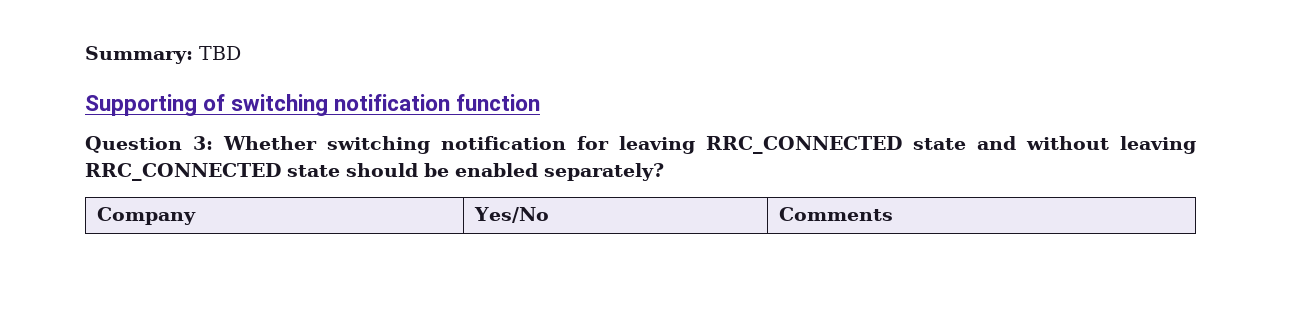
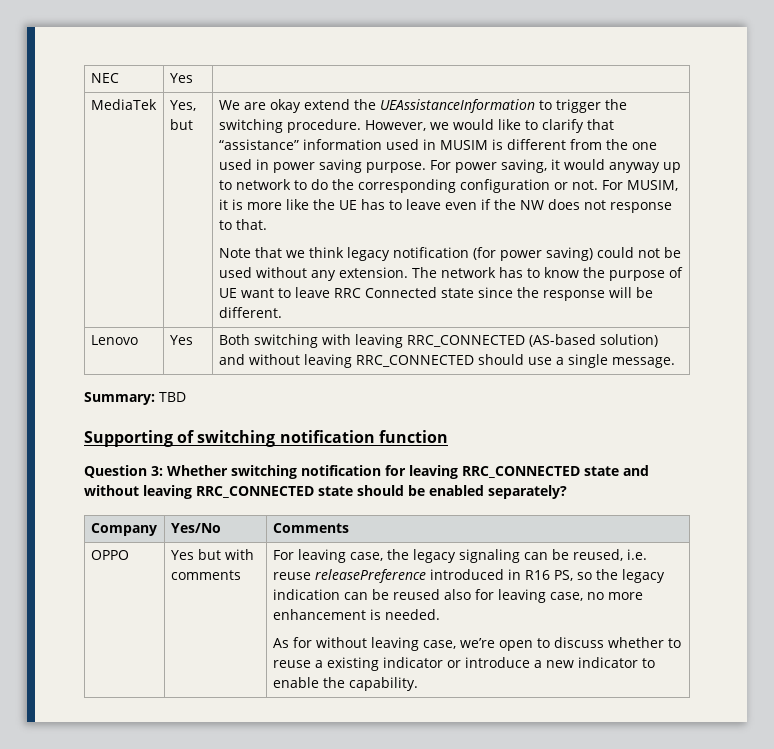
+ NEC | Yes |
+ MediaTek | Yes, but | We are okay extend the UEAssistanceInformation to trigger the switching procedure. However, we would like to clarify that “assistance” information used in MUSIM is different from the one used in power saving purpose. For power saving, it would anyway up to network to do the corresponding configuration or not. For MUSIM, it is more like the UE has to leave even if the NW does not response to that.
+ Note that we think legacy notification (for power saving) could not be used without any extension. The network has to know the purpose of UE want to leave RRC Connected state since the response will be different.
+ Lenovo | Yes | Both switching with leaving RRC_CONNECTED (AS-based solution) and without leaving RRC_CONNECTED should use a single message.
+ OPPO | Yes but with comments | For leaving case, the legacy signaling can be reused, i.e. reuse releasePreference introduced in R16 PS, so the legacy indication can be reused also for leaving case, no more enhancement is needed.
+ As for without leaving case, we’re open to discuss whether to reuse a existing indicator or introduce a new indicator to enable the capability.

